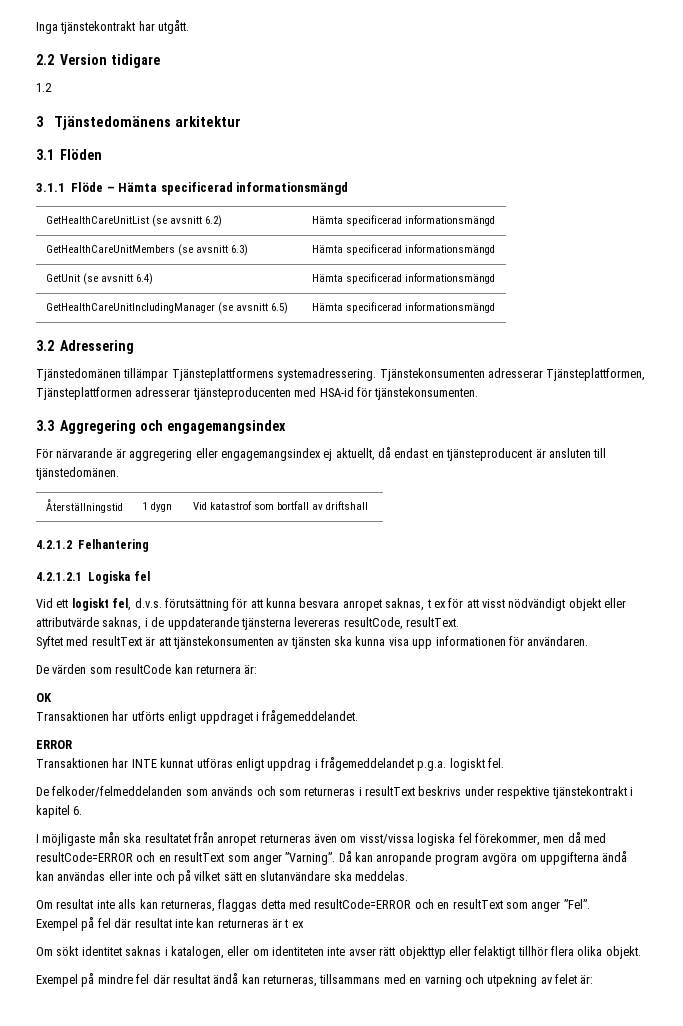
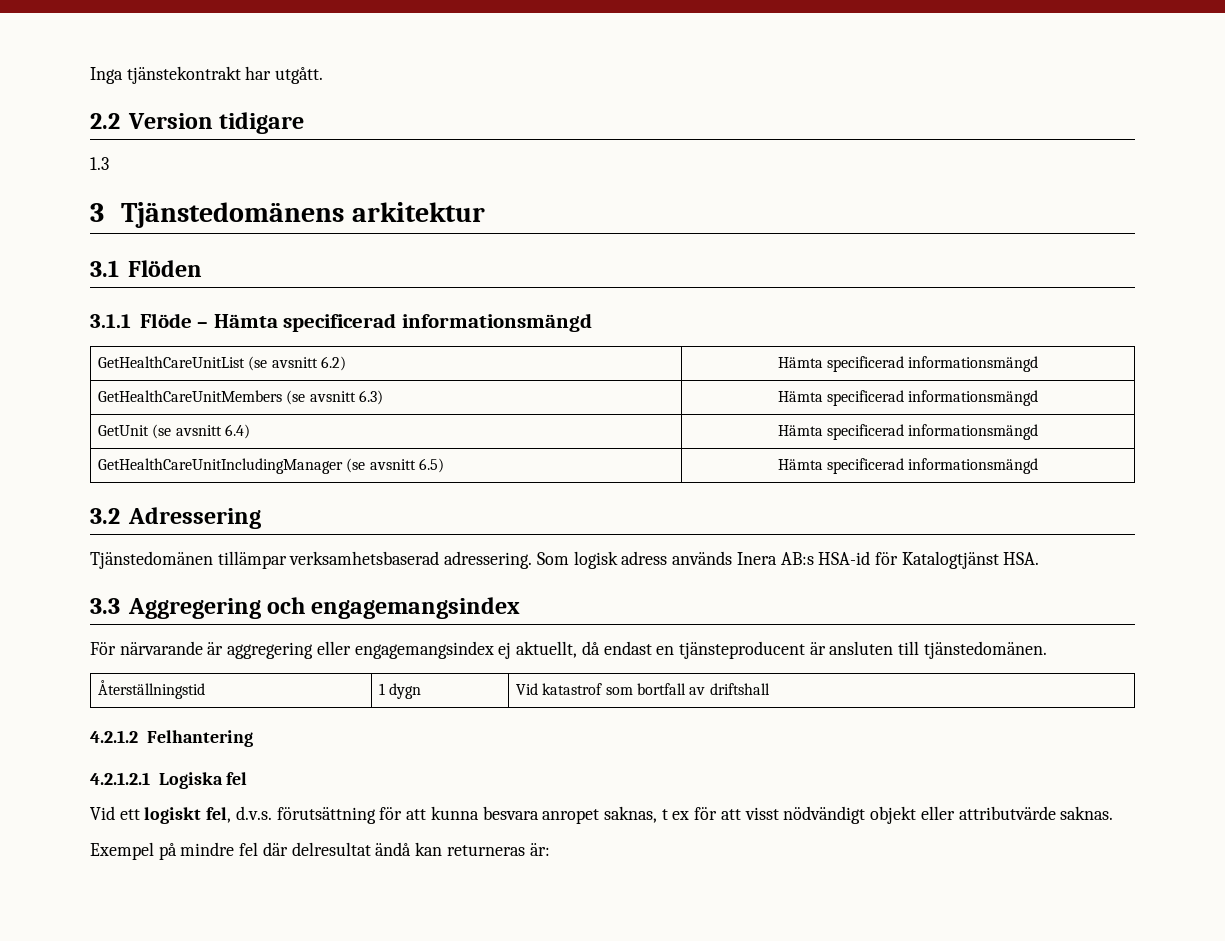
- 1.2
+ 1.3
- Tjänstedomänen tillämpar Tjänsteplattformens systemadressering. Tjänstekonsumenten adresserar Tjänsteplattformen, Tjänsteplattformen adresserar tjänsteproducenten med HSA-id för tjänstekonsumenten.
+ Tjänstedomänen tillämpar verksamhetsbaserad adressering. Som logisk adress används Inera AB:s HSA-id för Katalogtjänst HSA.
- Vid ett logiskt fel, d.v.s. förutsättning för att kunna besvara anropet saknas, t ex för att visst nödvändigt objekt eller attributvärde saknas, i de uppdaterande tjänsterna levereras resultCode, resultText.
- Syftet med resultText är att tjänstekonsumenten av tjänsten ska kunna visa upp informationen för användaren.
- De värden som resultCode kan returnera är:
- OK
- Transaktionen har utförts enligt uppdraget i frågemeddelandet.
- ERROR
- Transaktionen har INTE kunnat utföras enligt uppdrag i frågemeddelandet p.g.a. logiskt fel.
- De felkoder/felmeddelanden som används och som returneras i resultText beskrivs under respektive tjänstekontrakt i kapitel 6.
- I möjligaste mån ska resultatet från anropet returneras även om visst/vissa logiska fel förekommer, men då med resultCode=ERROR och en resultText som anger ”Varning”. Då kan anropande program avgöra om uppgifterna ändå kan användas eller inte och på vilket sätt en slutanvändare ska meddelas.
- Om resultat inte alls kan returneras, flaggas detta med resultCode=ERROR och en resultText som anger ”Fel”.
- Exempel på fel där resultat inte kan returneras är t ex
- Om sökt identitet saknas i katalogen, eller om identiteten inte avser rätt objekttyp eller felaktigt tillhör flera olika objekt.
+ Vid ett logiskt fel, d.v.s. förutsättning för att kunna besvara anropet saknas, t ex för att visst nödvändigt objekt eller attributvärde saknas.
- Exempel på mindre fel där resultat ändå kan returneras, tillsammans med en varning och utpekning av felet är:
+ Exempel på mindre fel där delresultat ändå kan returneras är:

